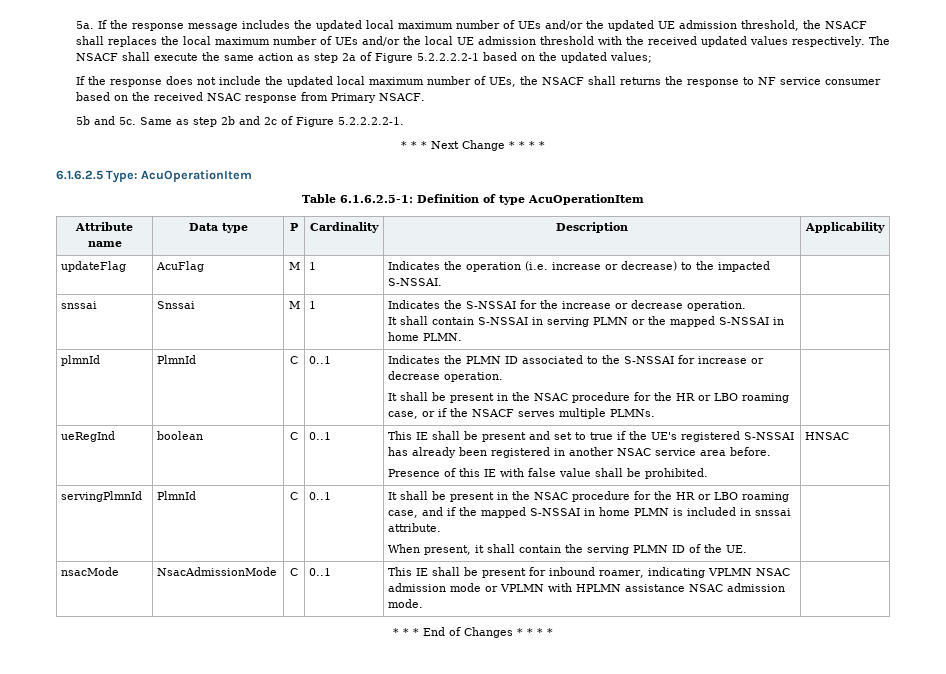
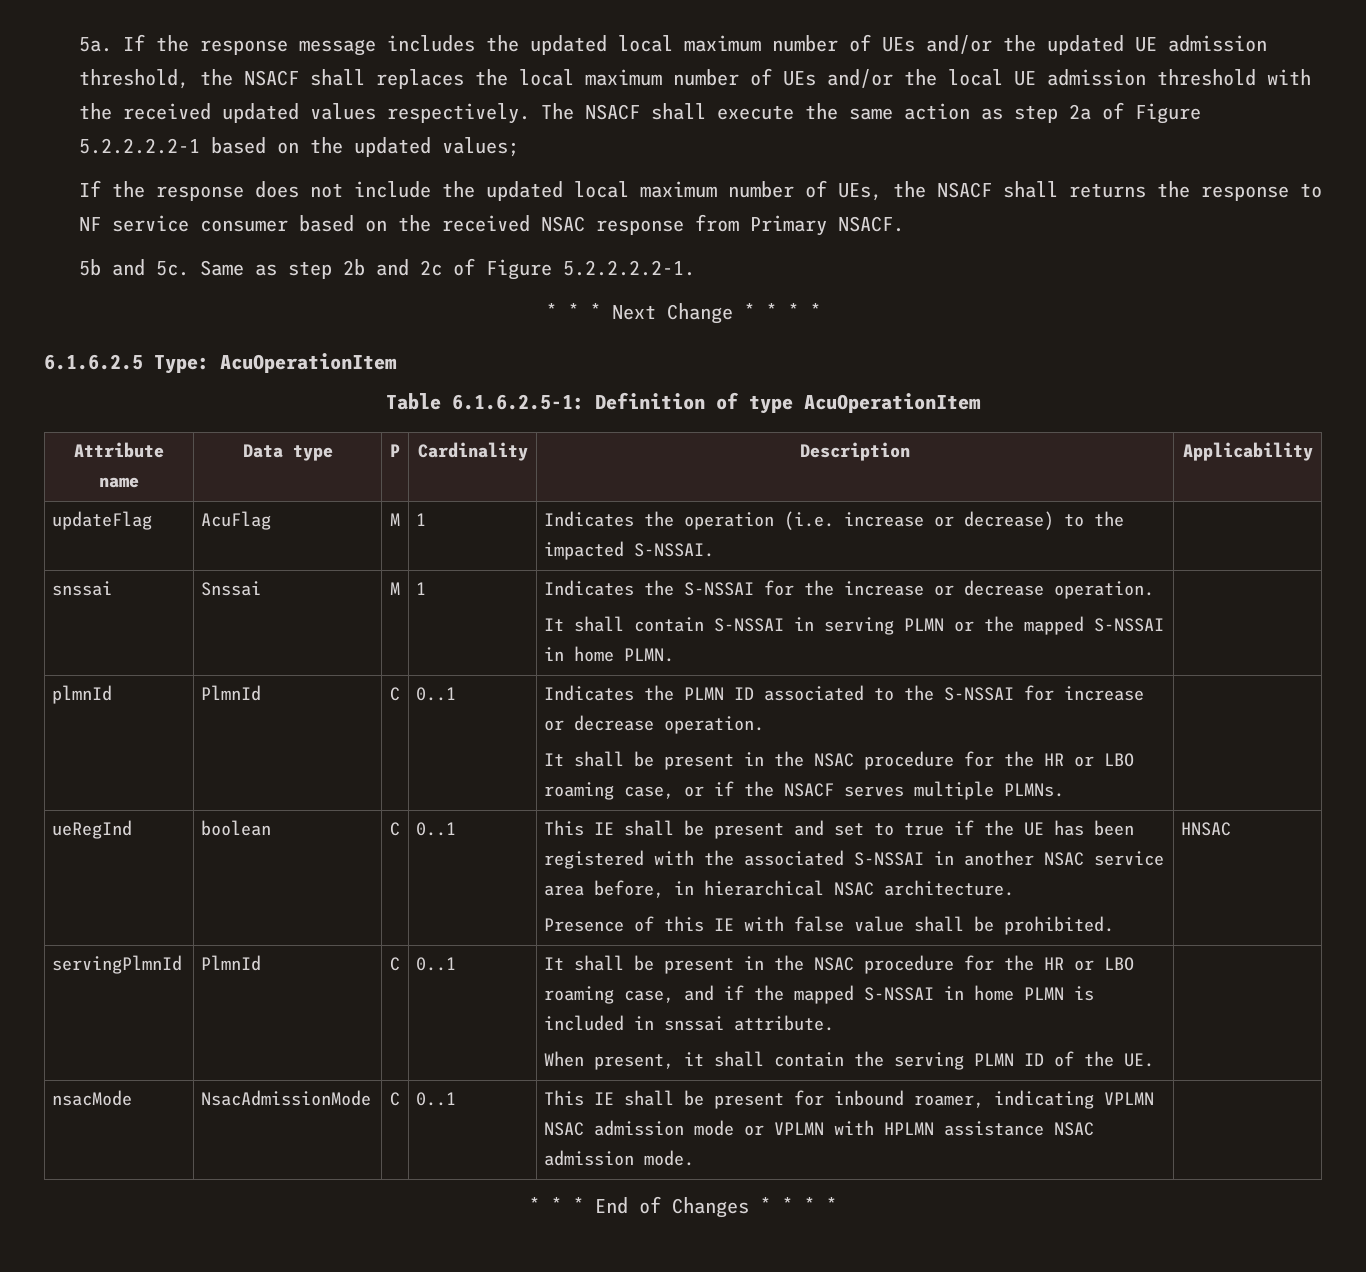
- This IE shall be present and set to true if the UE's registered S-NSSAI has already been registered in another NSAC service area before.
+ This IE shall be present and set to true if the UE has been registered with the associated S-NSSAI in another NSAC service area before, in hierarchical NSAC architecture.

